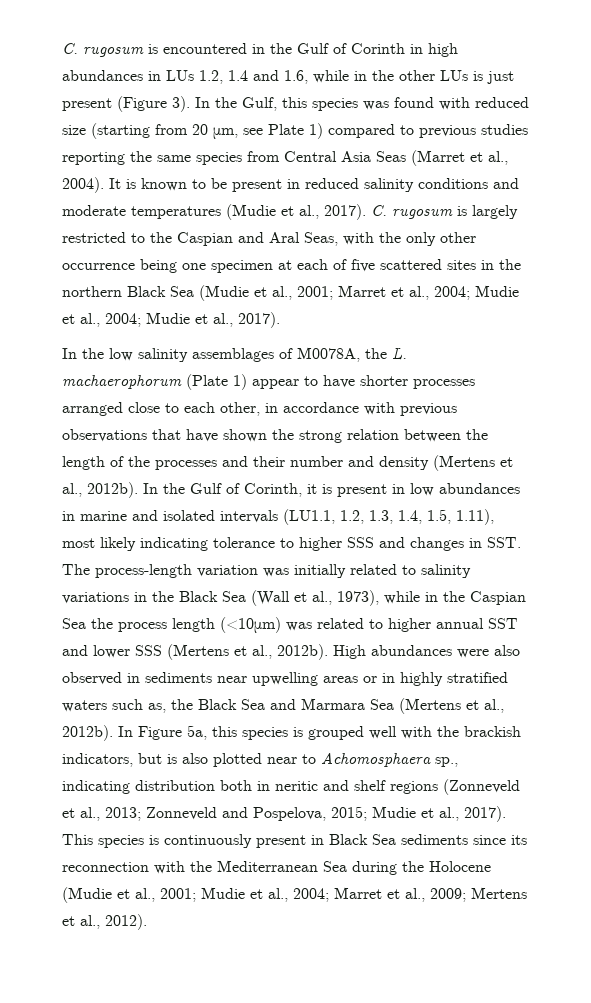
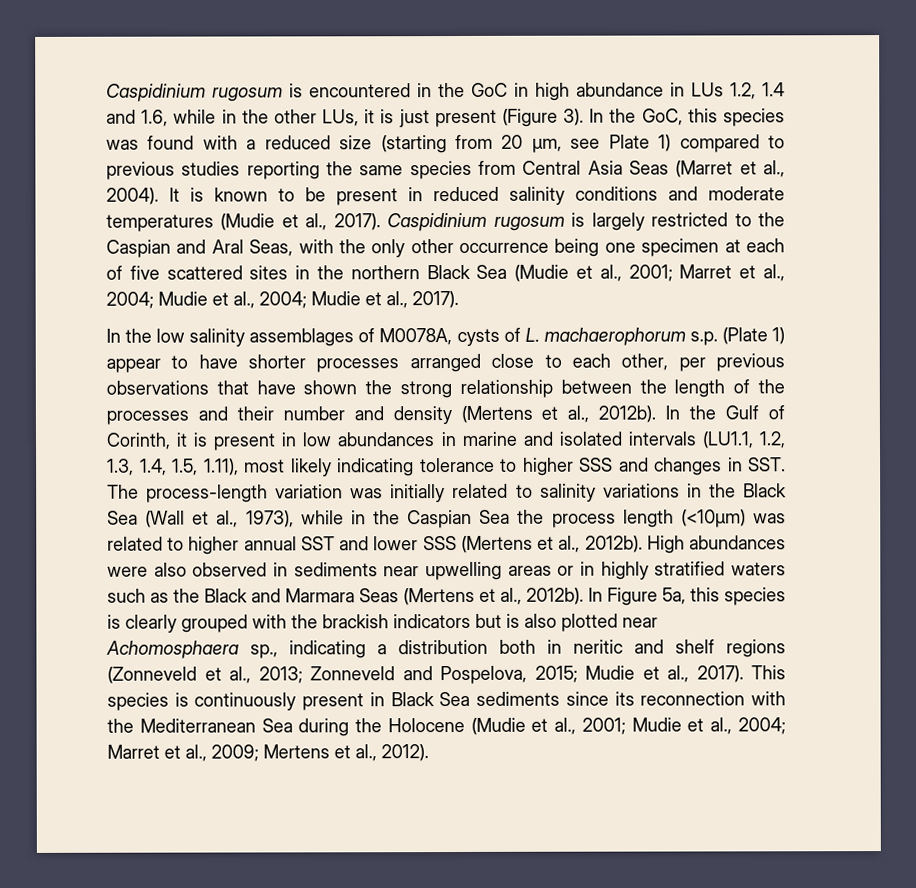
- C. rugosum is encountered in the Gulf of Corinth in high abundances in LUs 1.2, 1.4 and 1.6, while in the other LUs is just present (Figure 3).
+ Caspidinium rugosum is encountered in the GoC in high abundance in LUs 1.2, 1.4 and 1.6, while in the other LUs, it is just present (Figure 3).
- In the Gulf, this species was found with reduced size (starting from 20 μm, see Plate 1) compared to previous studies reporting the same species from Central Asia Seas (Marret et al., 2004).
+ In the GoC, this species was found with a reduced size (starting from 20 μm, see Plate 1) compared to previous studies reporting the same species from Central Asia Seas (Marret et al., 2004).
- C. rugosum is largely restricted to the Caspian and Aral Seas, with the only other occurrence being one specimen at each of five scattered sites in the northern Black Sea (Mudie et al., 2001; Marret et al., 2004; Mudie et al., 2004; Mudie et al., 2017).
+ Caspidinium rugosum is largely restricted to the Caspian and Aral Seas, with the only other occurrence being one specimen at each of five scattered sites in the northern Black Sea (Mudie et al., 2001; Marret et al., 2004; Mudie et al., 2004; Mudie et al., 2017).
- In the low salinity assemblages of M0078A, the L. machaerophorum (Plate 1) appear to have shorter processes arranged close to each other, in accordance with previous observations that have shown the strong relation between the length of the processes and their number and density (Mertens et al., 2012b).
+ In the low salinity assemblages of M0078A, cysts of L. machaerophorum s.p. (Plate 1) appear to have shorter processes arranged close to each other, per previous observations that have shown the strong relationship between the length of the processes and their number and density (Mertens et al., 2012b).
- High abundances were also observed in sediments near upwelling areas or in highly stratified waters such as, the Black Sea and Marmara Sea (Mertens et al., 2012b).
+ High abundances were also observed in sediments near upwelling areas or in highly stratified waters such as the Black and Marmara Seas (Mertens et al., 2012b).
- In Figure 5a, this species is grouped well with the brackish indicators, but is also plotted near to Achomosphaera sp., indicating distribution both in neritic and shelf regions (Zonneveld et al., 2013; Zonneveld and Pospelova, 2015; Mudie et al., 2017).
+ In Figure 5a, this species is clearly grouped with the brackish indicators but is also plotted near Achomosphaera sp., indicating a distribution both in neritic and shelf regions (Zonneveld et al., 2013; Zonneveld and Pospelova, 2015; Mudie et al., 2017).

